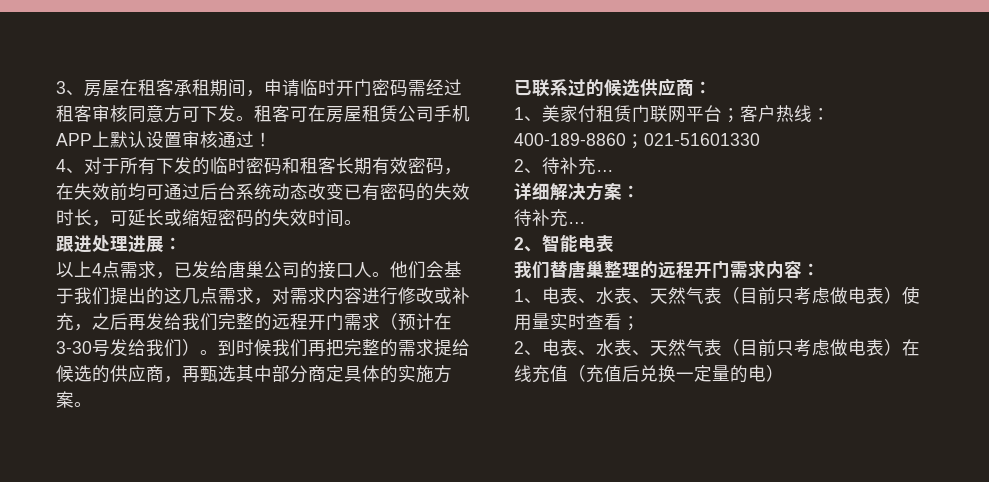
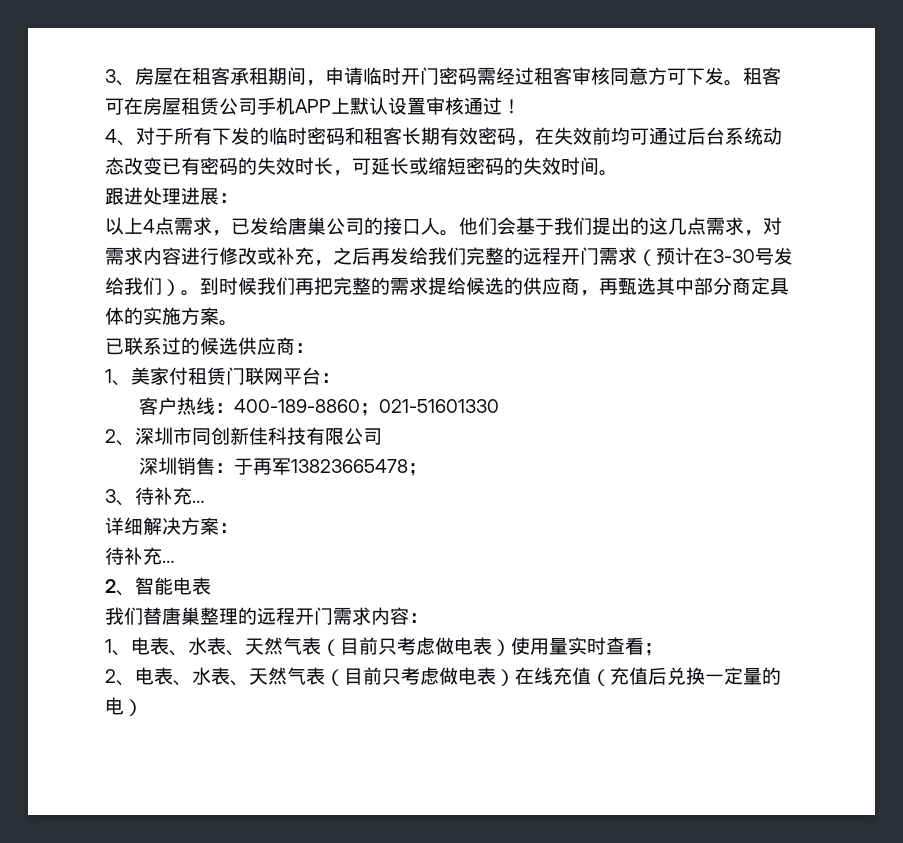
- 1、美家付租赁门联网平台；客户热线：400-189-8860；021-51601330
+ 1、美家付租赁门联网平台：
+ 客户热线：400-189-8860；021-51601330
- 2、待补充…
+ 2、深圳市同创新佳科技有限公司
+ 深圳销售：于再军13823665478；
+ 3、待补充…

